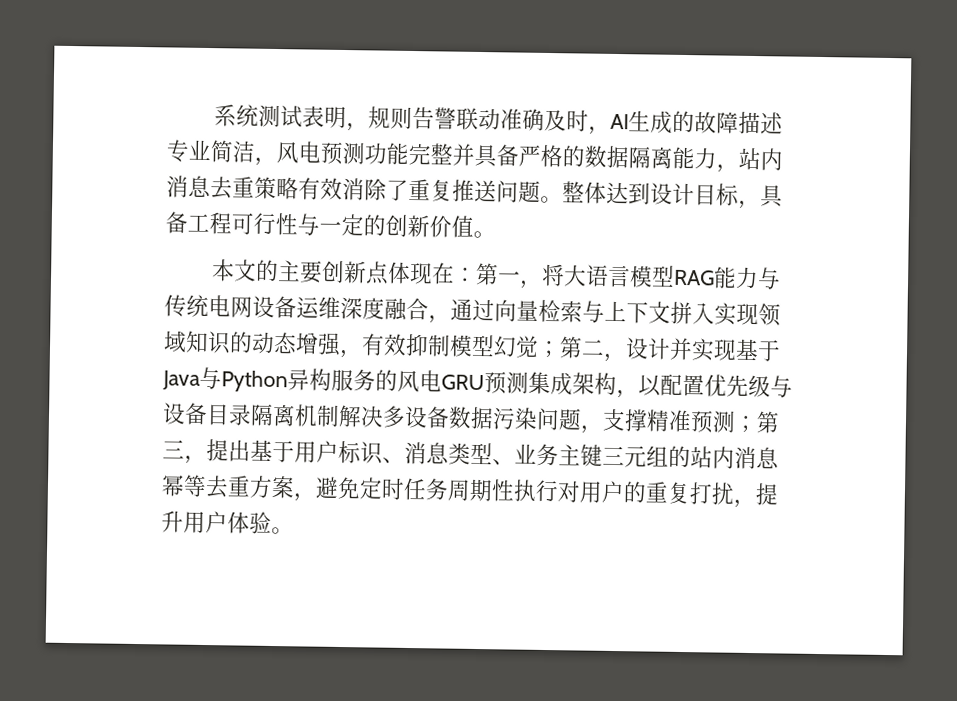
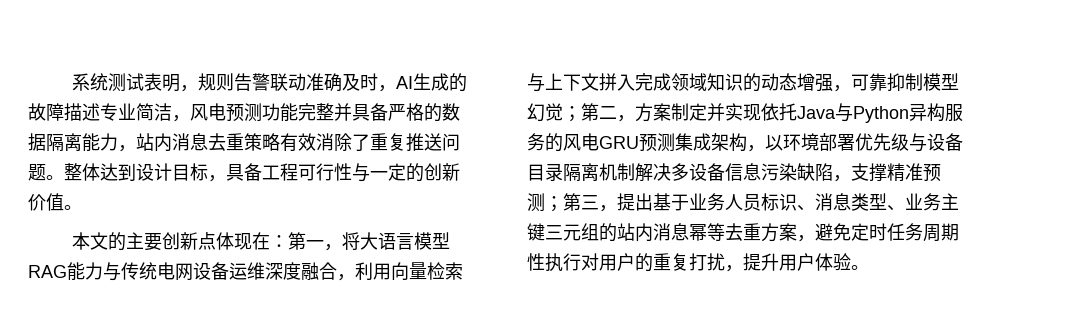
- 第一，将大语言模型RAG能力与传统电网设备运维深度融合，通过向量检索与上下文拼入实现领域知识的动态增强，有效抑制模型幻觉；
+ 第一，将大语言模型RAG能力与传统电网设备运维深度融合，利用向量检索与上下文拼入完成领域知识的动态增强，可靠抑制模型幻觉；
- 第二，设计并实现基于Java与Python异构服务的风电GRU预测集成架构，以配置优先级与设备目录隔离机制解决多设备数据污染问题，支撑精准预测；
+ 第二，方案制定并实现依托Java与Python异构服务的风电GRU预测集成架构，以环境部署优先级与设备目录隔离机制解决多设备信息污染缺陷，支撑精准预测；
- 第三，提出基于用户标识、消息类型、业务主键三元组的站内消息幂等去重方案，避免定时任务周期性执行对用户的重复打扰，提升用户体验。
+ 第三，提出基于业务人员标识、消息类型、业务主键三元组的站内消息幂等去重方案，避免定时任务周期性执行对用户的重复打扰，提升用户体验。

